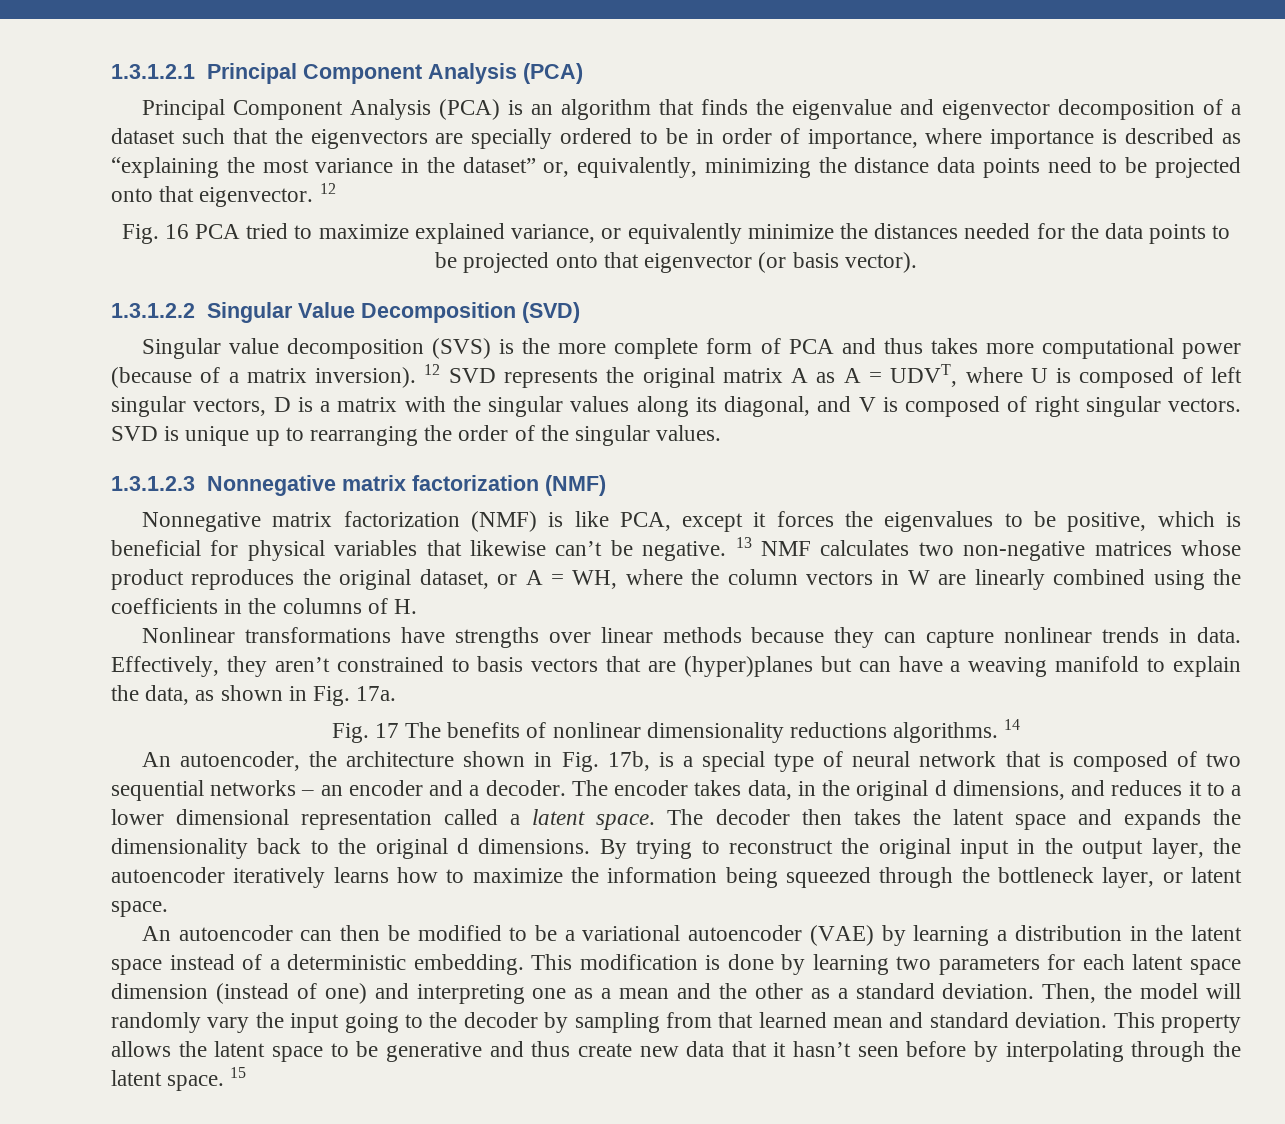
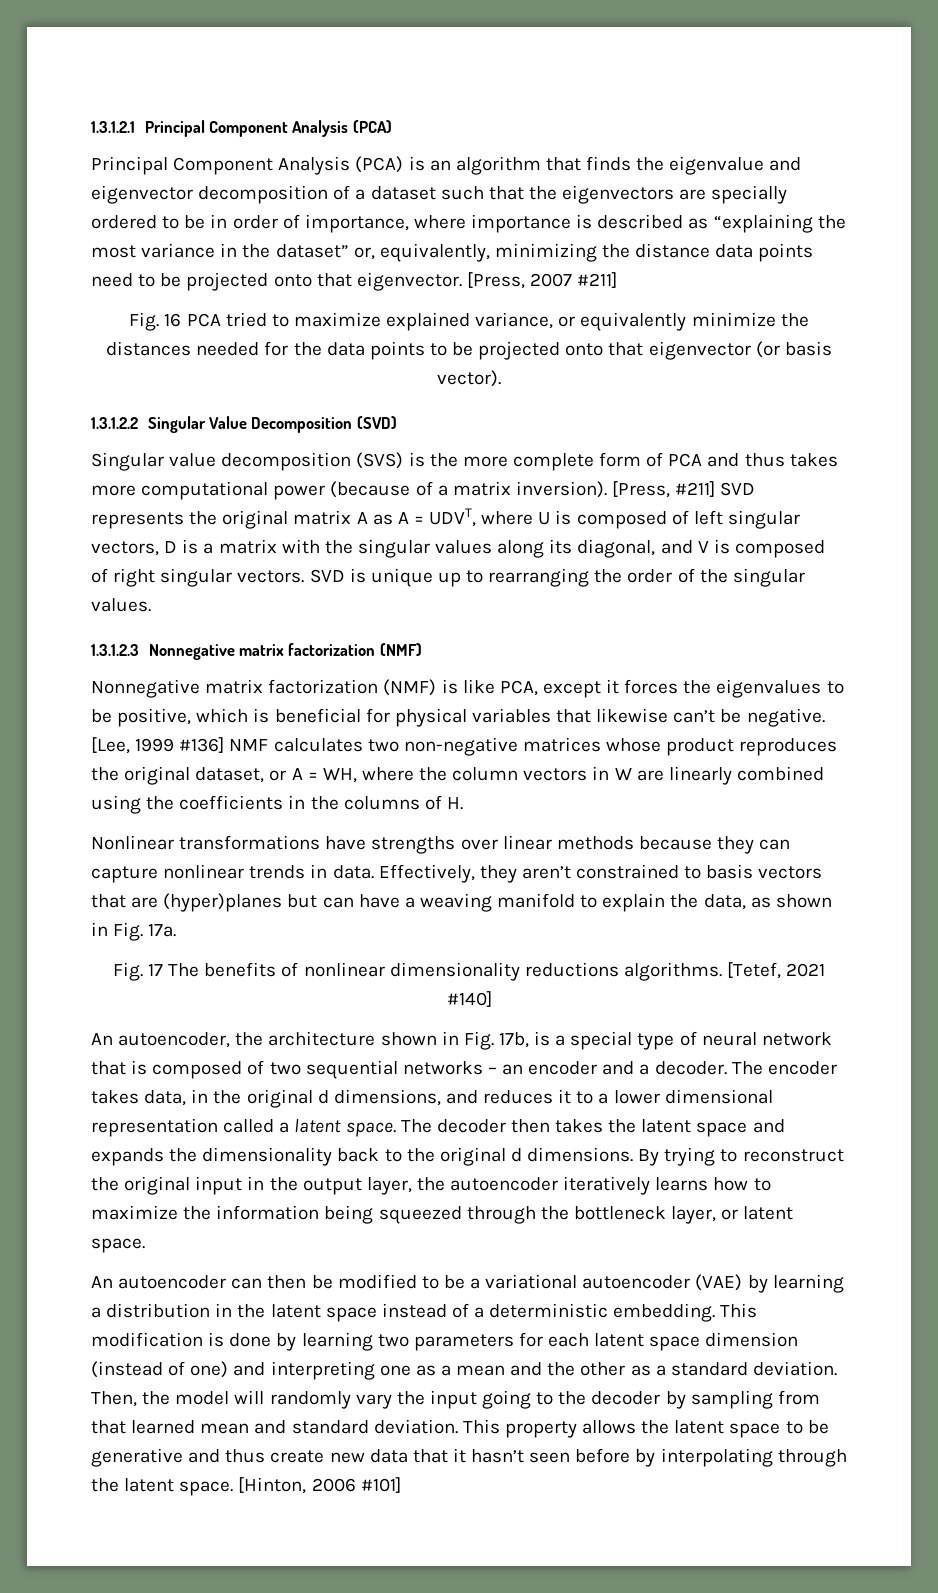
- Principal Component Analysis (PCA) is an algorithm that finds the eigenvalue and eigenvector decomposition of a dataset such that the eigenvectors are specially ordered to be in order of importance, where importance is described as “explaining the most variance in the dataset” or, equivalently, minimizing the distance data points need to be projected onto that eigenvector. 12
+ Principal Component Analysis (PCA) is an algorithm that finds the eigenvalue and eigenvector decomposition of a dataset such that the eigenvectors are specially ordered to be in order of importance, where importance is described as “explaining the most variance in the dataset” or, equivalently, minimizing the distance data points need to be projected onto that eigenvector. [Press, 2007 #211]
- 12 SVD represents the original matrix A as A = UDVT, where U is composed of left singular vectors, D is a matrix with the singular values along its diagonal, and V is composed of right singular vectors.
+ [Press, #211] SVD represents the original matrix A as A = UDVT, where U is composed of left singular vectors, D is a matrix with the singular values along its diagonal, and V is composed of right singular vectors.
- 13 NMF calculates two non-negative matrices whose product reproduces the original dataset, or A = WH, where the column vectors in W are linearly combined using the coefficients in the columns of H.
+ [Lee, 1999 #136] NMF calculates two non-negative matrices whose product reproduces the original dataset, or A = WH, where the column vectors in W are linearly combined using the coefficients in the columns of H.
- 14
+ [Tetef, 2021 #140]
- 15
+ [Hinton, 2006 #101]

